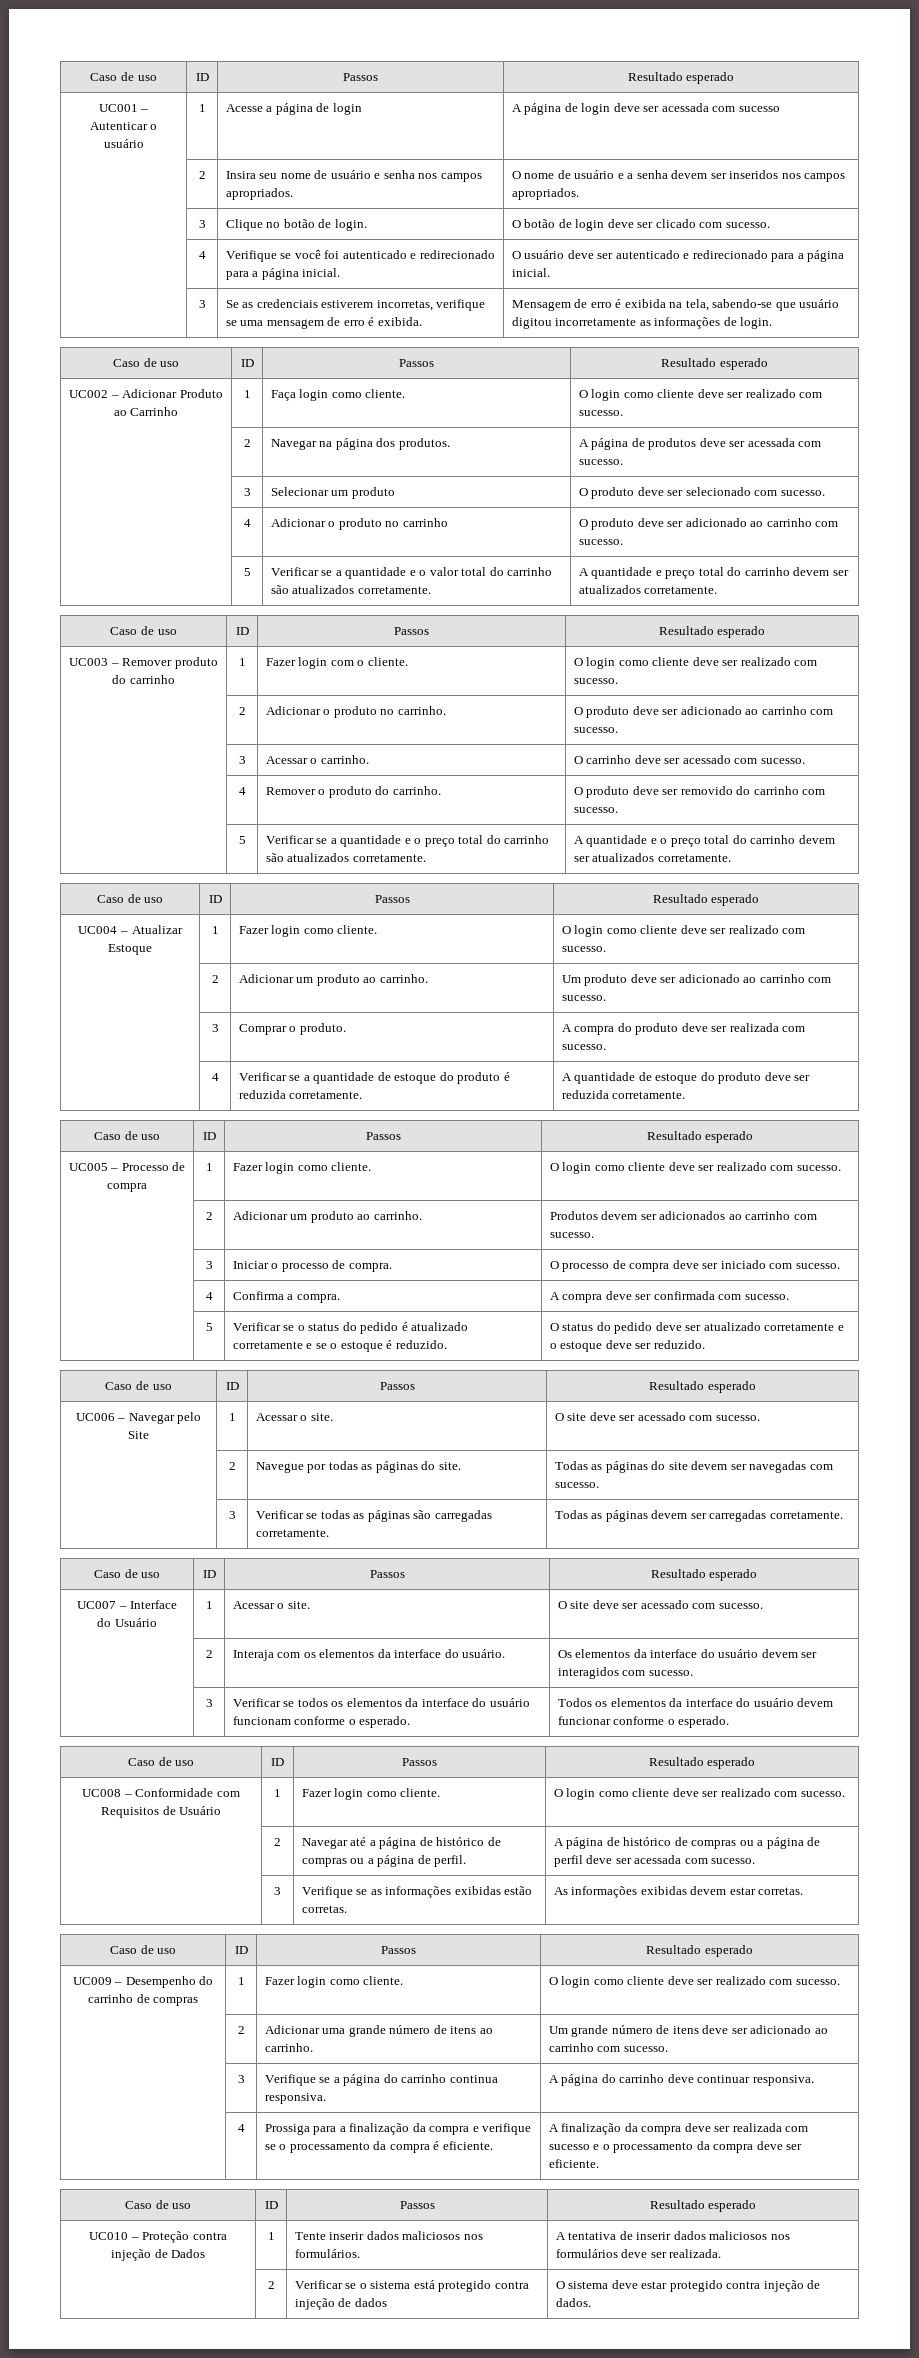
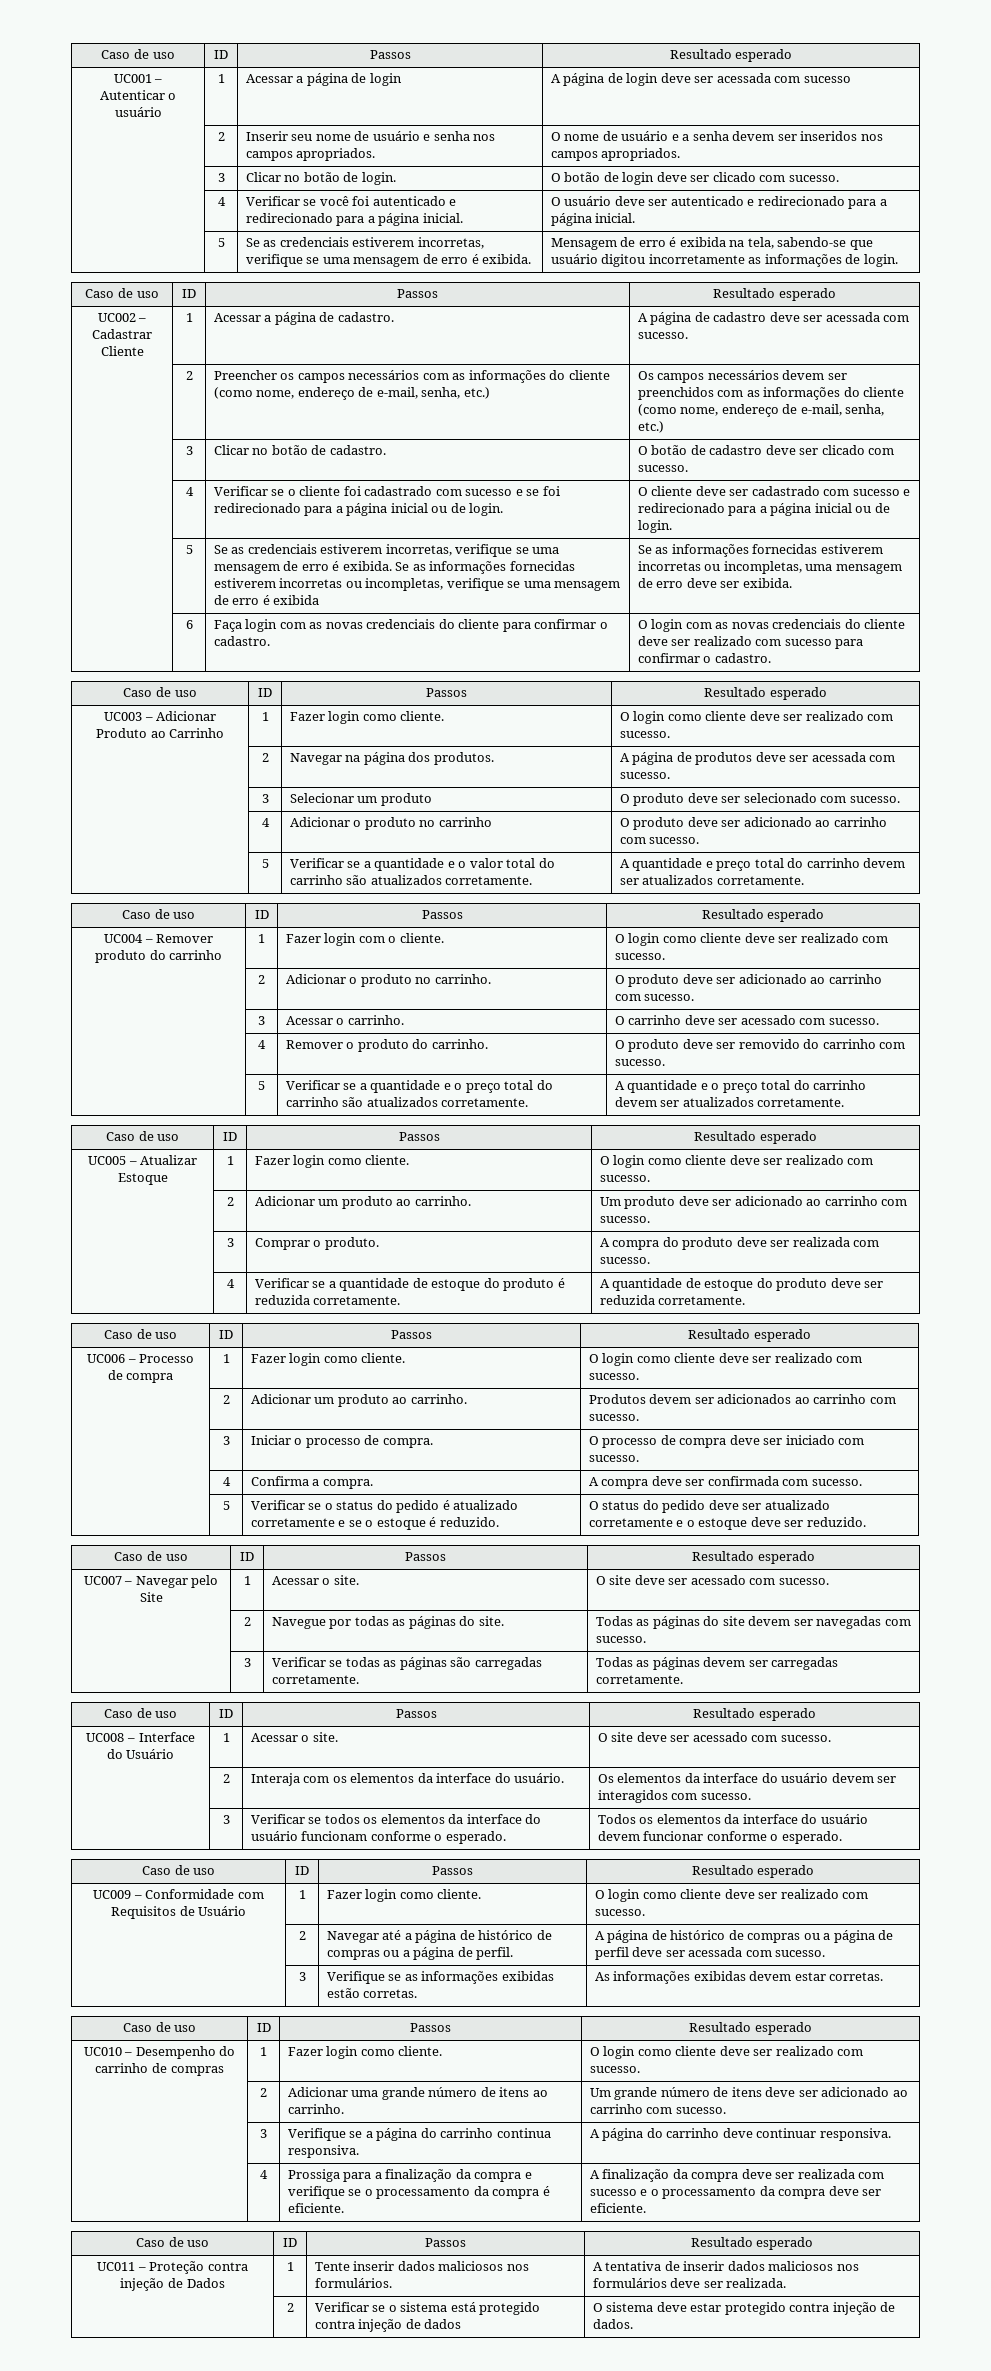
- UC001 – Autenticar o usuário | 1 | Acesse a página de login | A página de login deve ser acessada com sucesso
+ UC001 – Autenticar o usuário | 1 | Acessar a página de login | A página de login deve ser acessada com sucesso
- | 2 | Insira seu nome de usuário e senha nos campos apropriados. | O nome de usuário e a senha devem ser inseridos nos campos apropriados.
+ | 2 | Inserir seu nome de usuário e senha nos campos apropriados. | O nome de usuário e a senha devem ser inseridos nos campos apropriados.
- | 3 | Clique no botão de login. | O botão de login deve ser clicado com sucesso.
+ | 3 | Clicar no botão de login. | O botão de login deve ser clicado com sucesso.
- | 4 | Verifique se você foi autenticado e redirecionado para a página inicial. | O usuário deve ser autenticado e redirecionado para a página inicial.
+ | 4 | Verificar se você foi autenticado e redirecionado para a página inicial. | O usuário deve ser autenticado e redirecionado para a página inicial.
- | 3 | Se as credenciais estiverem incorretas, verifique se uma mensagem de erro é exibida. | Mensagem de erro é exibida na tela, sabendo-se que usuário digitou incorretamente as informações de login.
+ | 5 | Se as credenciais estiverem incorretas, verifique se uma mensagem de erro é exibida. | Mensagem de erro é exibida na tela, sabendo-se que usuário digitou incorretamente as informações de login.
- UC002 – Adicionar Produto ao Carrinho | 1 | Faça login como cliente. | O login como cliente deve ser realizado com sucesso.
+ UC002 – Cadastrar Cliente | 1 | Acessar a página de cadastro. | A página de cadastro deve ser acessada com sucesso.
+ | 2 | Preencher os campos necessários com as informações do cliente (como nome, endereço de e-mail, senha, etc.) | Os campos necessários devem ser preenchidos com as informações do cliente (como nome, endereço de e-mail, senha, etc.)
+ | 3 | Clicar no botão de cadastro. | O botão de cadastro deve ser clicado com sucesso.
+ | 4 | Verificar se o cliente foi cadastrado com sucesso e se foi redirecionado para a página inicial ou de login. | O cliente deve ser cadastrado com sucesso e redirecionado para a página inicial ou de login.
+ | 5 | Se as credenciais estiverem incorretas, verifique se uma mensagem de erro é exibida. Se as informações fornecidas estiverem incorretas ou incompletas, verifique se uma mensagem de erro é exibida | Se as informações fornecidas estiverem incorretas ou incompletas, uma mensagem de erro deve ser exibida.
+ | 6 | Faça login com as novas credenciais do cliente para confirmar o cadastro. | O login com as novas credenciais do cliente deve ser realizado com sucesso para confirmar o cadastro.
+ Caso de uso | ID | Passos | Resultado esperado
+ UC003 – Adicionar Produto ao Carrinho | 1 | Fazer login como cliente. | O login como cliente deve ser realizado com sucesso.
- UC003 – Remover produto do carrinho | 1 | Fazer login com o cliente. | O login como cliente deve ser realizado com sucesso.
+ UC004 – Remover produto do carrinho | 1 | Fazer login com o cliente. | O login como cliente deve ser realizado com sucesso.
- UC004 – Atualizar Estoque | 1 | Fazer login como cliente. | O login como cliente deve ser realizado com sucesso.
+ UC005 – Atualizar Estoque | 1 | Fazer login como cliente. | O login como cliente deve ser realizado com sucesso.
- UC005 – Processo de compra | 1 | Fazer login como cliente. | O login como cliente deve ser realizado com sucesso.
+ UC006 – Processo de compra | 1 | Fazer login como cliente. | O login como cliente deve ser realizado com sucesso.
- UC006 – Navegar pelo Site | 1 | Acessar o site. | O site deve ser acessado com sucesso.
+ UC007 – Navegar pelo Site | 1 | Acessar o site. | O site deve ser acessado com sucesso.
- UC007 – Interface do Usuário | 1 | Acessar o site. | O site deve ser acessado com sucesso.
+ UC008 – Interface do Usuário | 1 | Acessar o site. | O site deve ser acessado com sucesso.
- UC008 – Conformidade com Requisitos de Usuário | 1 | Fazer login como cliente. | O login como cliente deve ser realizado com sucesso.
+ UC009 – Conformidade com Requisitos de Usuário | 1 | Fazer login como cliente. | O login como cliente deve ser realizado com sucesso.
- UC009 – Desempenho do carrinho de compras | 1 | Fazer login como cliente. | O login como cliente deve ser realizado com sucesso.
+ UC010 – Desempenho do carrinho de compras | 1 | Fazer login como cliente. | O login como cliente deve ser realizado com sucesso.
- UC010 – Proteção contra injeção de Dados | 1 | Tente inserir dados maliciosos nos formulários. | A tentativa de inserir dados maliciosos nos formulários deve ser realizada.
+ UC011 – Proteção contra injeção de Dados | 1 | Tente inserir dados maliciosos nos formulários. | A tentativa de inserir dados maliciosos nos formulários deve ser realizada.

